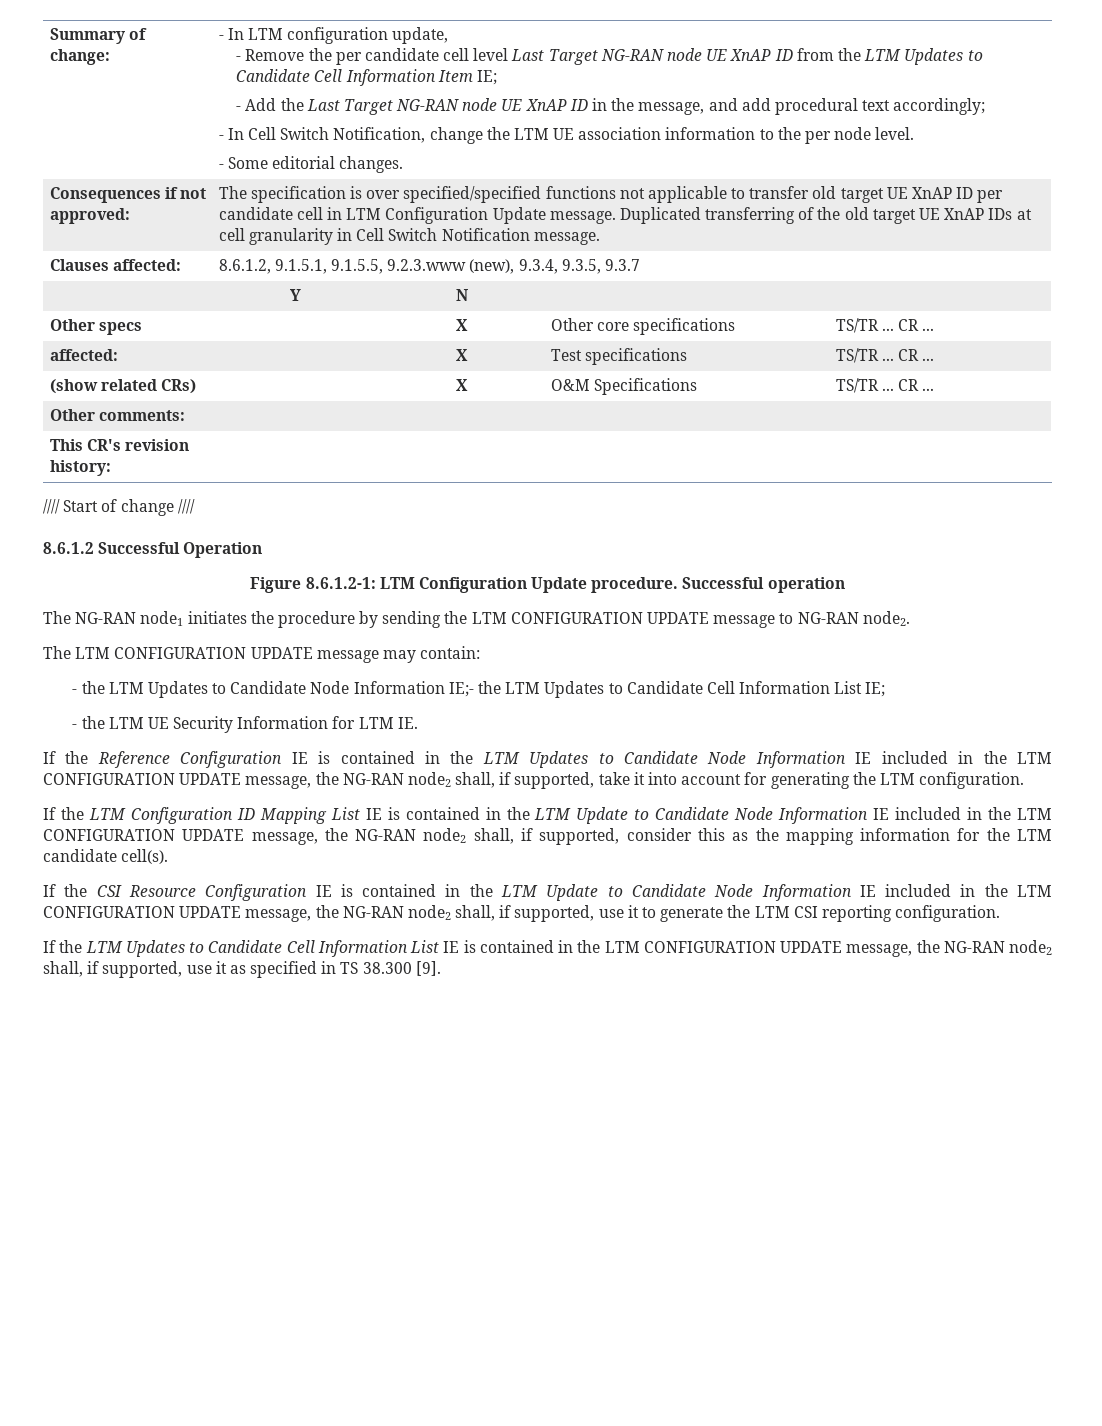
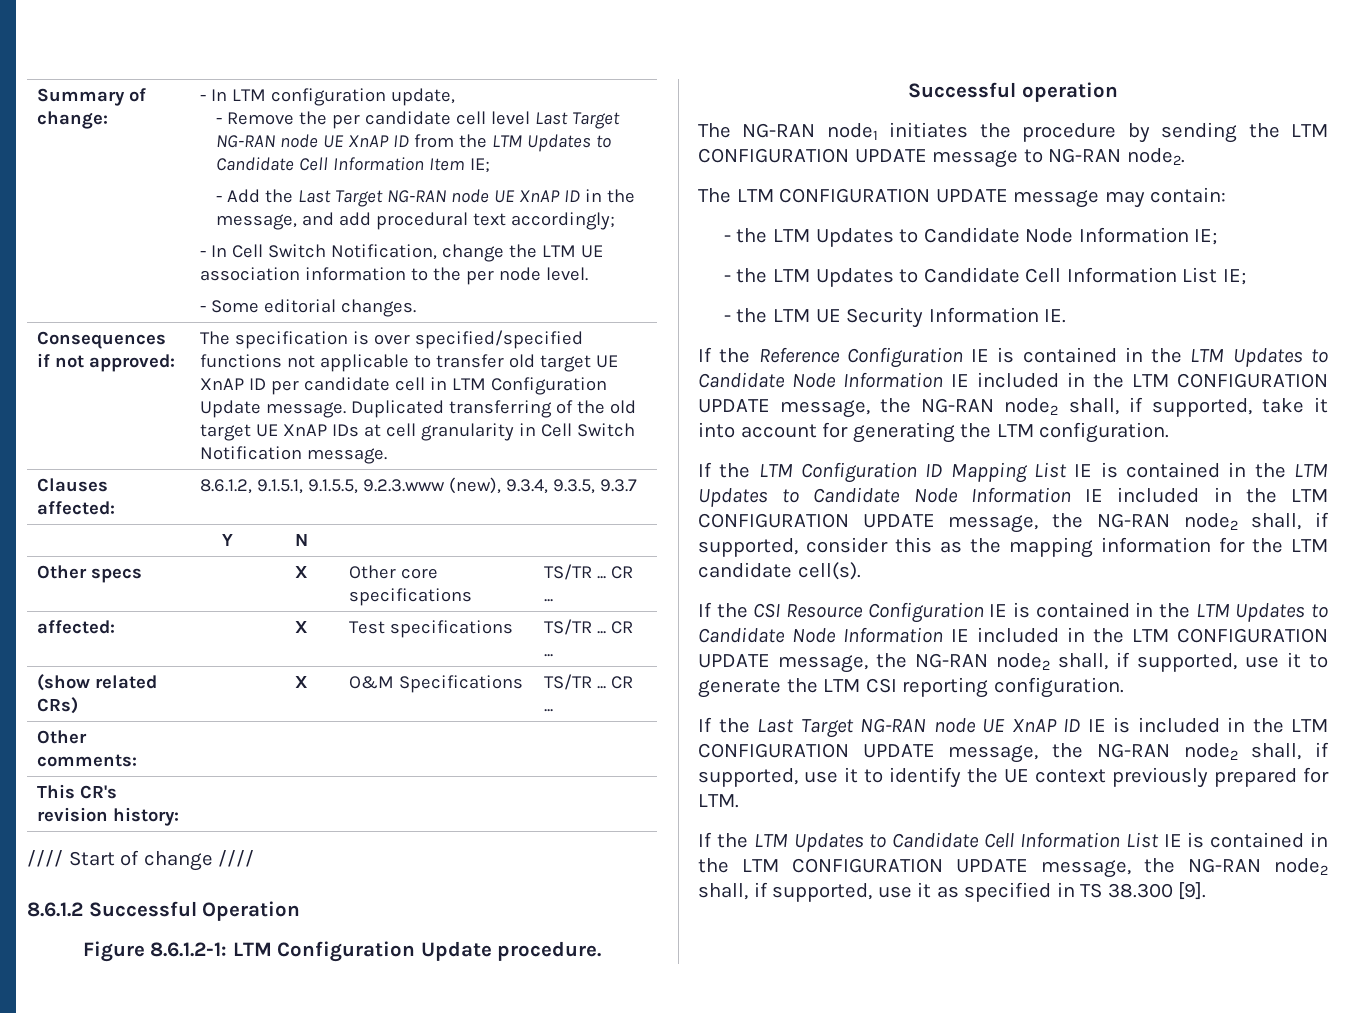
- - the LTM Updates to Candidate Node Information IE;- the LTM Updates to Candidate Cell Information List IE;
+ - the LTM Updates to Candidate Node Information IE;
+ - the LTM Updates to Candidate Cell Information List IE;
- - the LTM UE Security Information for LTM IE.
+ - the LTM UE Security Information IE.
- If the LTM Configuration ID Mapping List IE is contained in the LTM Update to Candidate Node Information IE included in the LTM CONFIGURATION UPDATE message, the NG-RAN node2 shall, if supported, consider this as the mapping information for the LTM candidate cell(s).
+ If the LTM Configuration ID Mapping List IE is contained in the LTM Updates to Candidate Node Information IE included in the LTM CONFIGURATION UPDATE message, the NG-RAN node2 shall, if supported, consider this as the mapping information for the LTM candidate cell(s).
- If the CSI Resource Configuration IE is contained in the LTM Update to Candidate Node Information IE included in the LTM CONFIGURATION UPDATE message, the NG-RAN node2 shall, if supported, use it to generate the LTM CSI reporting configuration.
+ If the CSI Resource Configuration IE is contained in the LTM Updates to Candidate Node Information IE included in the LTM CONFIGURATION UPDATE message, the NG-RAN node2 shall, if supported, use it to generate the LTM CSI reporting configuration.
+ If the Last Target NG-RAN node UE XnAP ID IE is included in the LTM CONFIGURATION UPDATE message, the NG-RAN node2 shall, if supported, use it to identify the UE context previously prepared for LTM.

